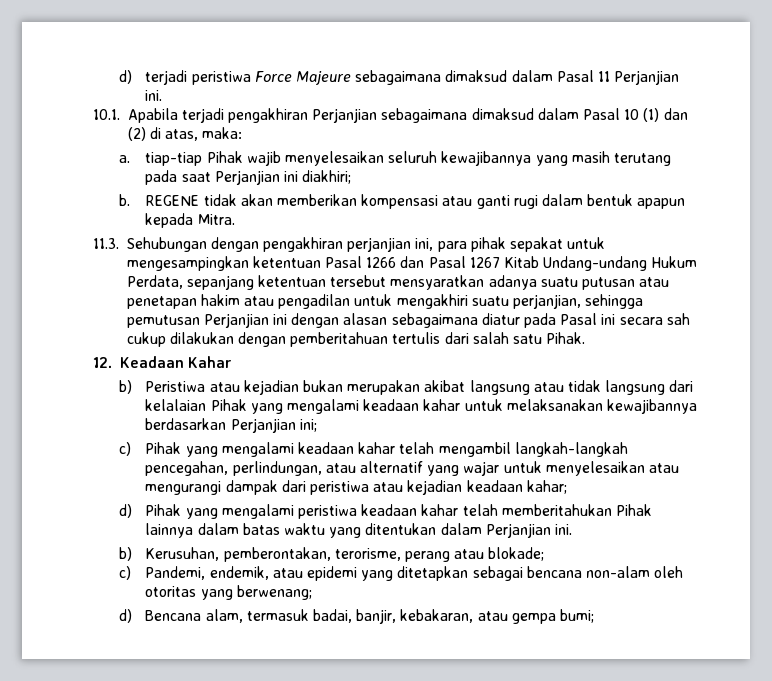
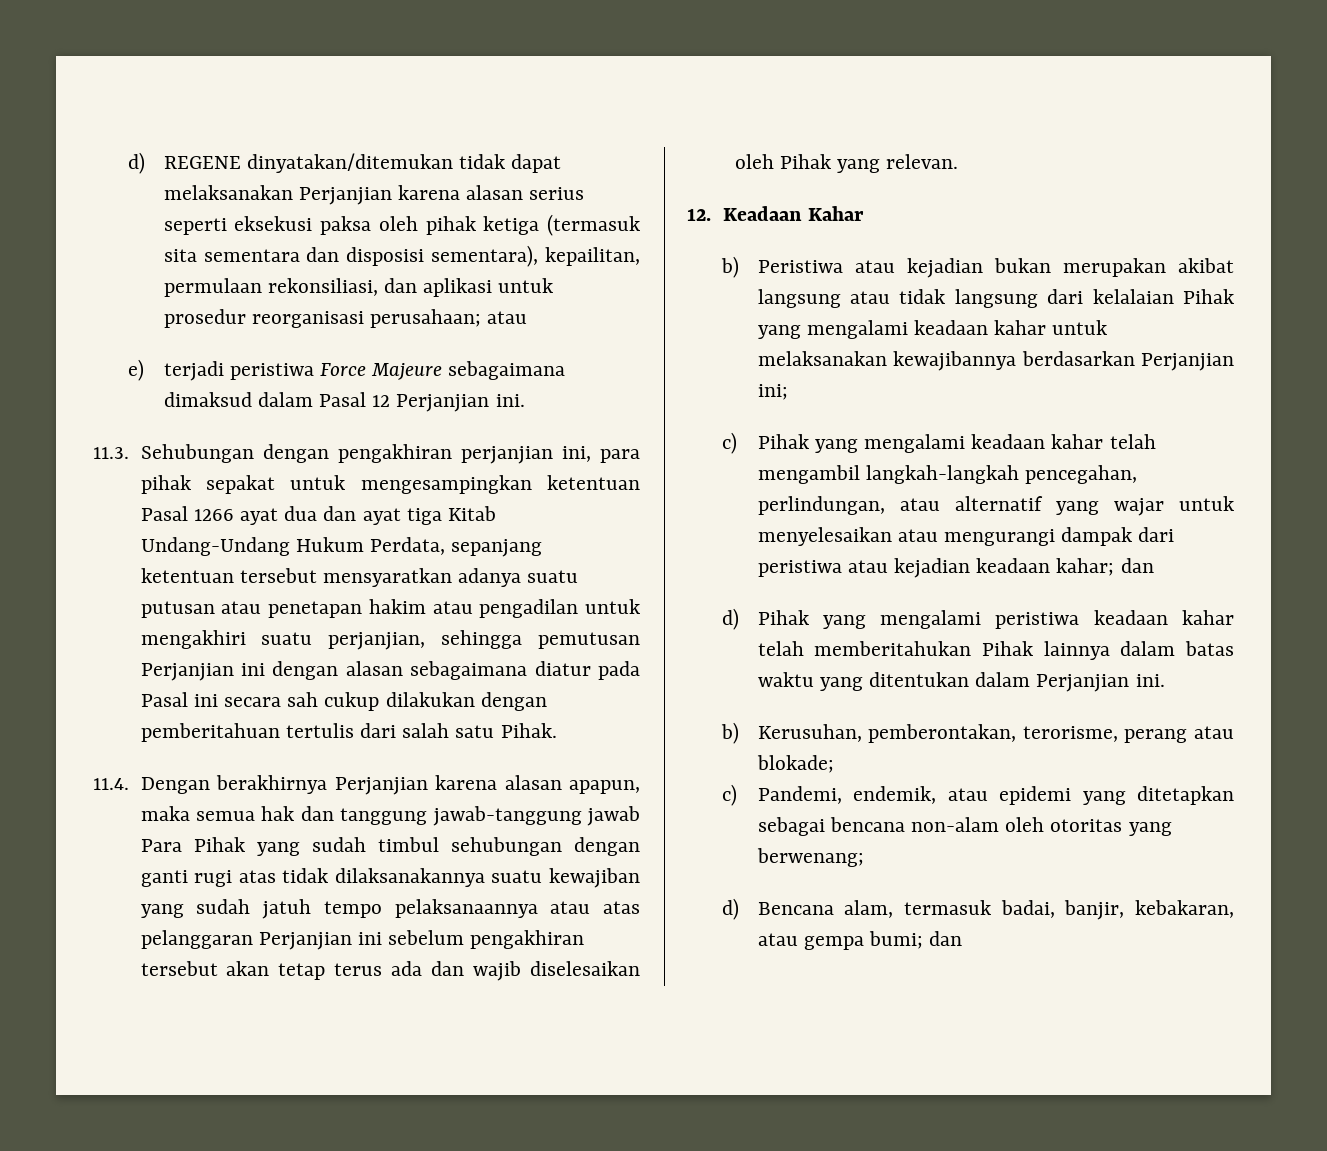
- d) terjadi peristiwa Force Majeure sebagaimana dimaksud dalam Pasal 11 Perjanjian ini.
- 10.1. Apabila terjadi pengakhiran Perjanjian sebagaimana dimaksud dalam Pasal 10 (1) dan (2) di atas, maka:
- a. tiap-tiap Pihak wajib menyelesaikan seluruh kewajibannya yang masih terutang pada saat Perjanjian ini diakhiri;
- b. REGENE tidak akan memberikan kompensasi atau ganti rugi dalam bentuk apapun kepada Mitra.
+ d) REGENE dinyatakan/ditemukan tidak dapat melaksanakan Perjanjian karena alasan serius seperti eksekusi paksa oleh pihak ketiga (termasuk sita sementara dan disposisi sementara), kepailitan, permulaan rekonsiliasi, dan aplikasi untuk prosedur reorganisasi perusahaan; atau
+ e) terjadi peristiwa Force Majeure sebagaimana dimaksud dalam Pasal 12 Perjanjian ini.
- 11.3. Sehubungan dengan pengakhiran perjanjian ini, para pihak sepakat untuk mengesampingkan ketentuan Pasal 1266 dan Pasal 1267 Kitab Undang-undang Hukum Perdata, sepanjang ketentuan tersebut mensyaratkan adanya suatu putusan atau penetapan hakim atau pengadilan untuk mengakhiri suatu perjanjian, sehingga pemutusan Perjanjian ini dengan alasan sebagaimana diatur pada Pasal ini secara sah cukup dilakukan dengan pemberitahuan tertulis dari salah satu Pihak.
+ 11.3. Sehubungan dengan pengakhiran perjanjian ini, para pihak sepakat untuk mengesampingkan ketentuan Pasal 1266 ayat dua dan ayat tiga Kitab Undang-Undang Hukum Perdata, sepanjang ketentuan tersebut mensyaratkan adanya suatu putusan atau penetapan hakim atau pengadilan untuk mengakhiri suatu perjanjian, sehingga pemutusan Perjanjian ini dengan alasan sebagaimana diatur pada Pasal ini secara sah cukup dilakukan dengan pemberitahuan tertulis dari salah satu Pihak.
+ 11.4. Dengan berakhirnya Perjanjian karena alasan apapun, maka semua hak dan tanggung jawab-tanggung jawab Para Pihak yang sudah timbul sehubungan dengan ganti rugi atas tidak dilaksanakannya suatu kewajiban yang sudah jatuh tempo pelaksanaannya atau atas pelanggaran Perjanjian ini sebelum pengakhiran tersebut akan tetap terus ada dan wajib diselesaikan oleh Pihak yang relevan.
- c) Pihak yang mengalami keadaan kahar telah mengambil langkah-langkah pencegahan, perlindungan, atau alternatif yang wajar untuk menyelesaikan atau mengurangi dampak dari peristiwa atau kejadian keadaan kahar;
+ c) Pihak yang mengalami keadaan kahar telah mengambil langkah-langkah pencegahan, perlindungan, atau alternatif yang wajar untuk menyelesaikan atau mengurangi dampak dari peristiwa atau kejadian keadaan kahar; dan
- d) Bencana alam, termasuk badai, banjir, kebakaran, atau gempa bumi;
+ d) Bencana alam, termasuk badai, banjir, kebakaran, atau gempa bumi; dan

